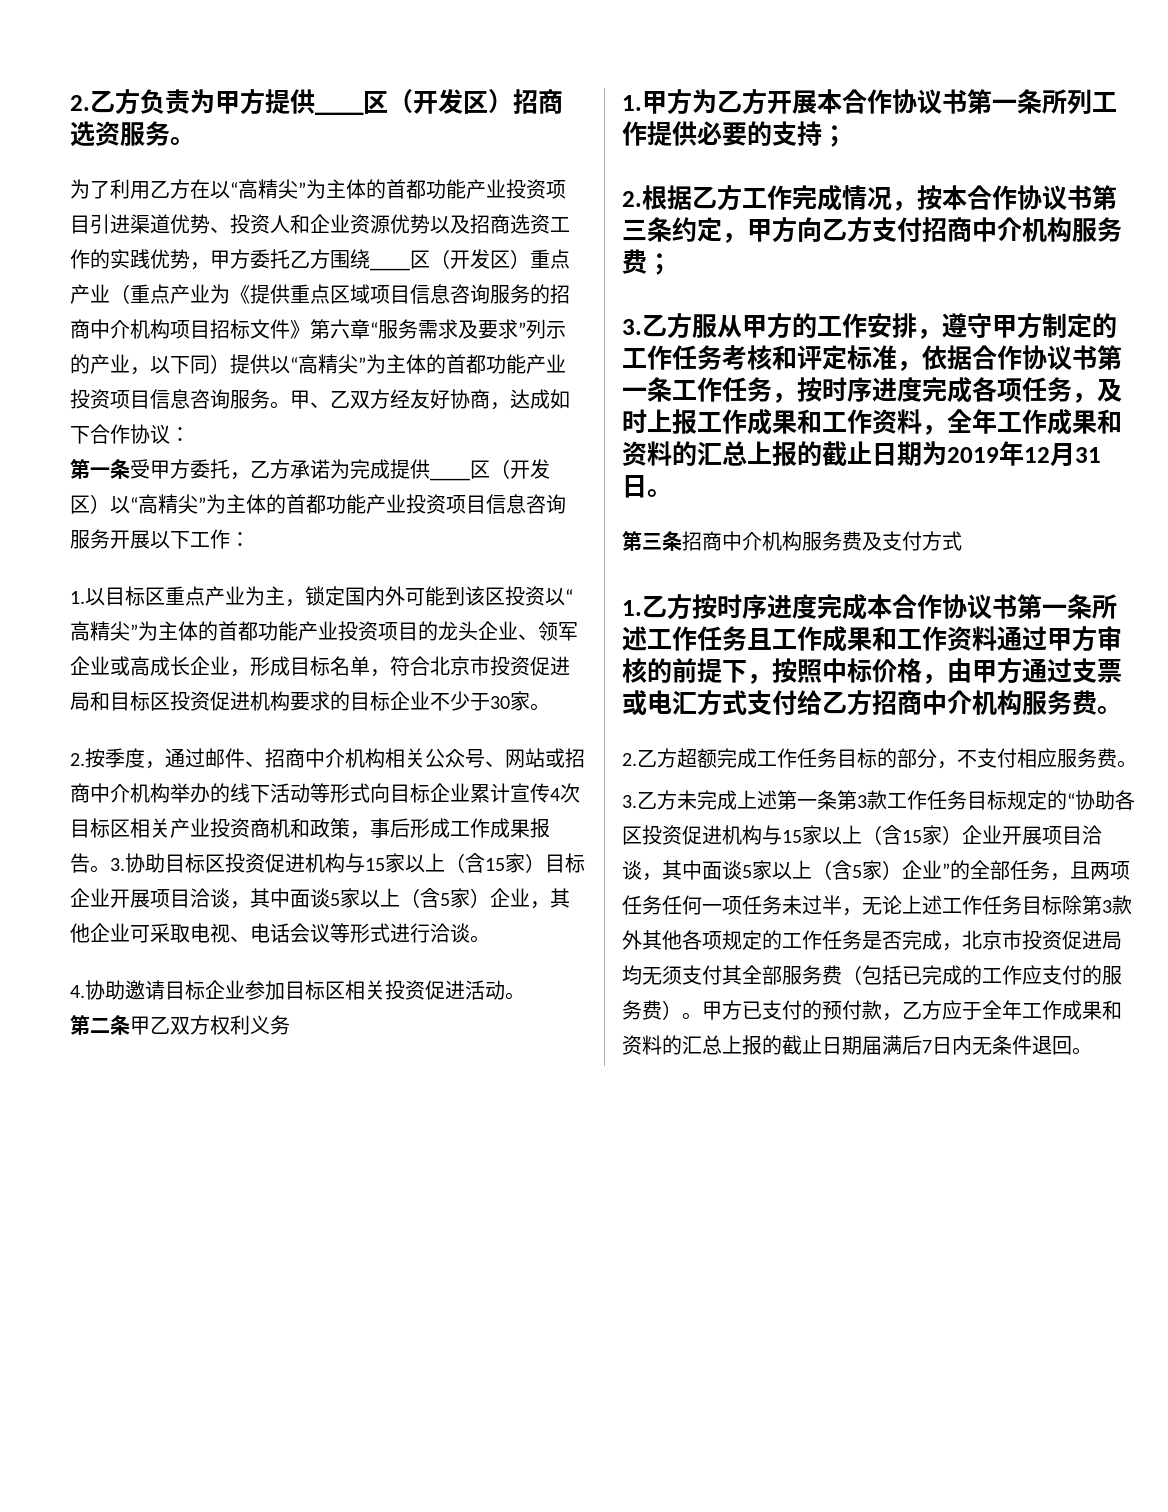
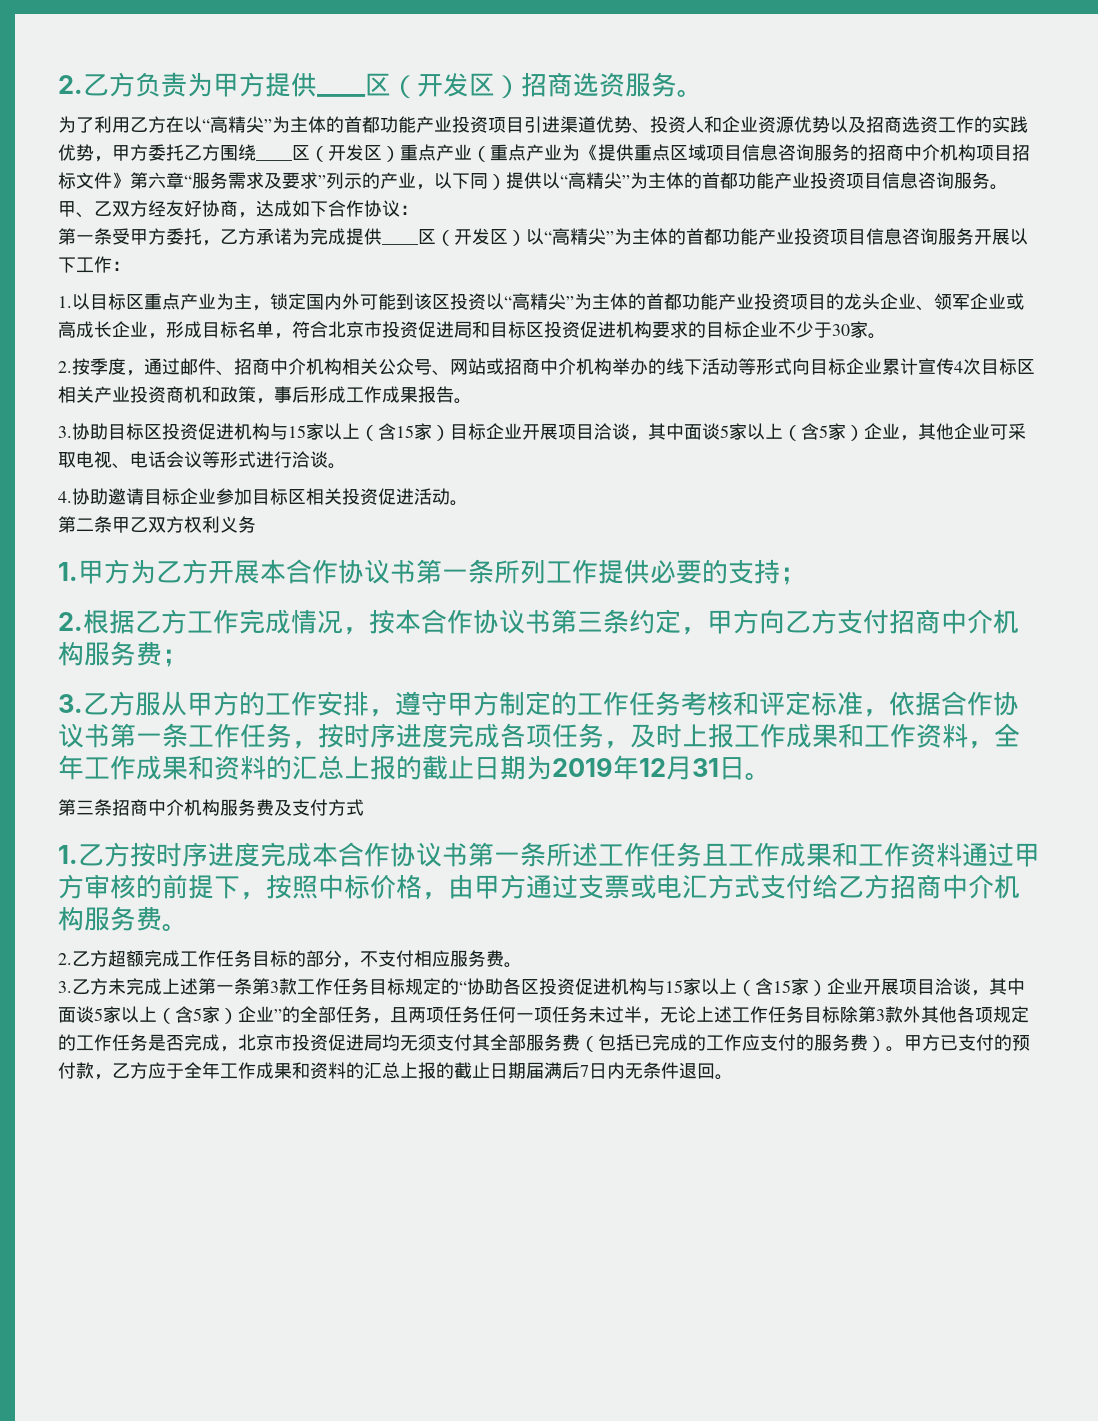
- 2.按季度，通过邮件、招商中介机构相关公众号、网站或招商中介机构举办的线下活动等形式向目标企业累计宣传4次目标区相关产业投资商机和政策，事后形成工作成果报告。3.协助目标区投资促进机构与15家以上（含15家）目标企业开展项目洽谈，其中面谈5家以上（含5家）企业，其他企业可采取电视、电话会议等形式进行洽谈。
+ 2.按季度，通过邮件、招商中介机构相关公众号、网站或招商中介机构举办的线下活动等形式向目标企业累计宣传4次目标区相关产业投资商机和政策，事后形成工作成果报告。
+ 3.协助目标区投资促进机构与15家以上（含15家）目标企业开展项目洽谈，其中面谈5家以上（含5家）企业，其他企业可采取电视、电话会议等形式进行洽谈。

